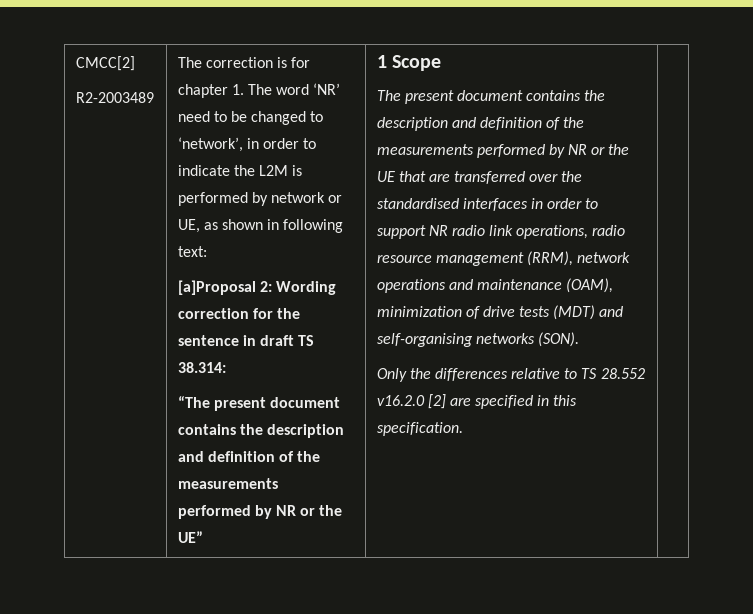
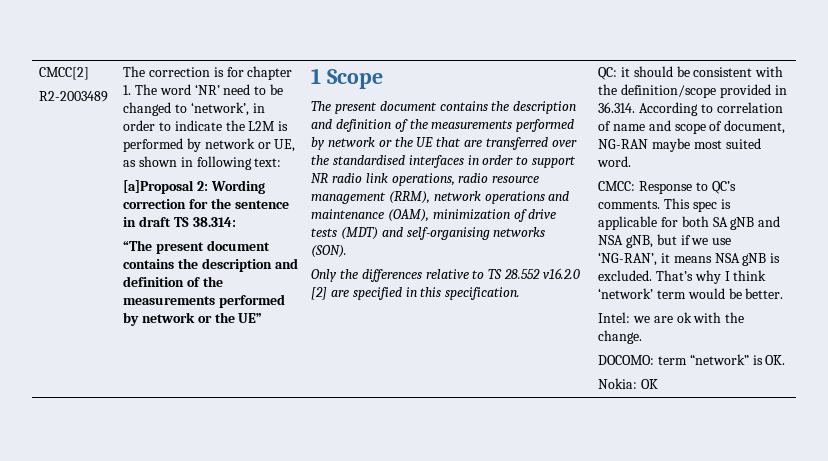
- “The present document contains the description and definition of the measurements performed by NR or the UE”
+ “The present document contains the description and definition of the measurements performed by network or the UE”
- The present document contains the description and definition of the measurements performed by NR or the UE that are transferred over the standardised interfaces in order to support NR radio link operations, radio resource management (RRM), network operations and maintenance (OAM), minimization of drive tests (MDT) and self-organising networks (SON).
+ The present document contains the description and definition of the measurements performed by network or the UE that are transferred over the standardised interfaces in order to support NR radio link operations, radio resource management (RRM), network operations and maintenance (OAM), minimization of drive tests (MDT) and self-organising networks (SON).
+ QC: it should be consistent with the definition/scope provided in 36.314. According to correlation of name and scope of document, NG-RAN maybe most suited word.
+ CMCC: Response to QC’s comments. This spec is applicable for both SA gNB and NSA gNB, but if we use ‘NG-RAN’, it means NSA gNB is excluded. That’s why I think ‘network’ term would be better.
+ Intel: we are ok with the change.
+ DOCOMO: term “network” is OK.
+ Nokia: OK

